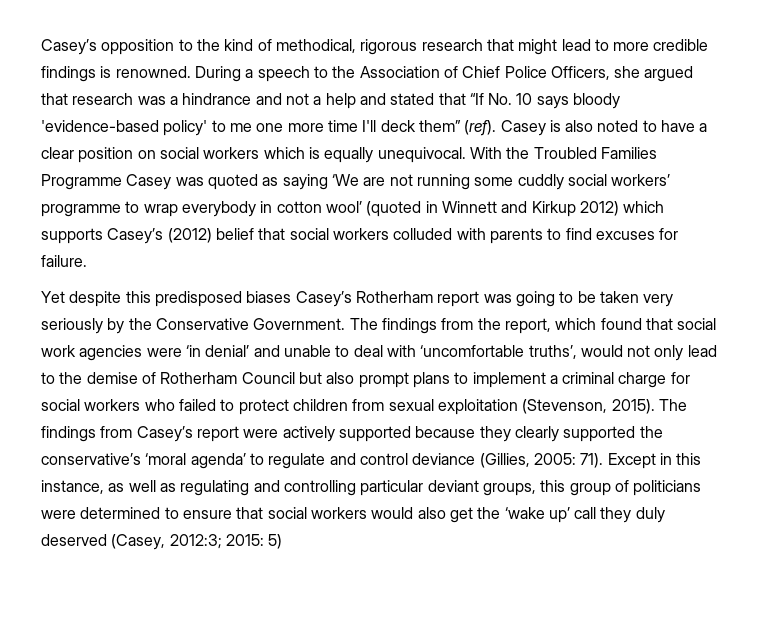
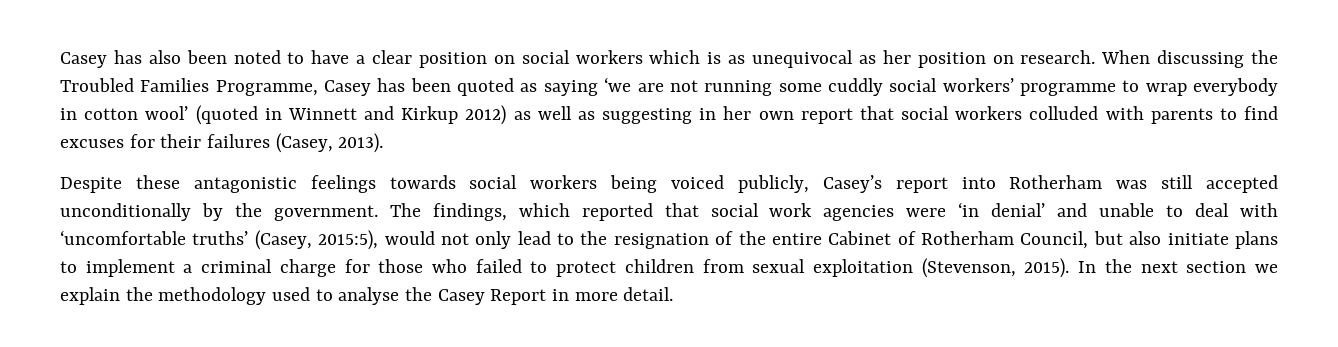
- Casey’s opposition to the kind of methodical, rigorous research that might lead to more credible findings is renowned. During a speech to the Association of Chief Police Officers, she argued that research was a hindrance and not a help and stated that “If No. 10 says bloody 'evidence-based policy' to me one more time I'll deck them” (ref). Casey is also noted to have a clear position on social workers which is equally unequivocal. With the Troubled Families Programme Casey was quoted as saying ‘We are not running some cuddly social workers’ programme to wrap everybody in cotton wool’ (quoted in Winnett and Kirkup 2012) which supports Casey’s (2012) belief that social workers colluded with parents to find excuses for failure.
- Yet despite this predisposed biases Casey’s Rotherham report was going to be taken very seriously by the Conservative Government. The findings from the report, which found that social work agencies were ‘in denial’ and unable to deal with ‘uncomfortable truths’, would not only lead to the demise of Rotherham Council but also prompt plans to implement a criminal charge for social workers who failed to protect children from sexual exploitation (Stevenson, 2015).
+ Casey has also been noted to have a clear position on social workers which is as unequivocal as her position on research. When discussing the Troubled Families Programme, Casey has been quoted as saying ‘we are not running some cuddly social workers’ programme to wrap everybody in cotton wool’ (quoted in Winnett and Kirkup 2012) as well as suggesting in her own report that social workers colluded with parents to find excuses for their failures (Casey, 2013).
+ Despite these antagonistic feelings towards social workers being voiced publicly, Casey’s report into Rotherham was still accepted unconditionally by the government. The findings, which reported that social work agencies were ‘in denial’ and unable to deal with ‘uncomfortable truths’ (Casey, 2015:5), would not only lead to the resignation of the entire Cabinet of Rotherham Council, but also initiate plans to implement a criminal charge for those who failed to protect children from sexual exploitation (Stevenson, 2015).
- The findings from Casey’s report were actively supported because they clearly supported the conservative’s ‘moral agenda’ to regulate and control deviance (Gillies, 2005: 71). Except in this instance, as well as regulating and controlling particular deviant groups, this group of politicians were determined to ensure that social workers would also get the ‘wake up’ call they duly deserved (Casey, 2012:3; 2015: 5)
+ In the next section we explain the methodology used to analyse the Casey Report in more detail.

